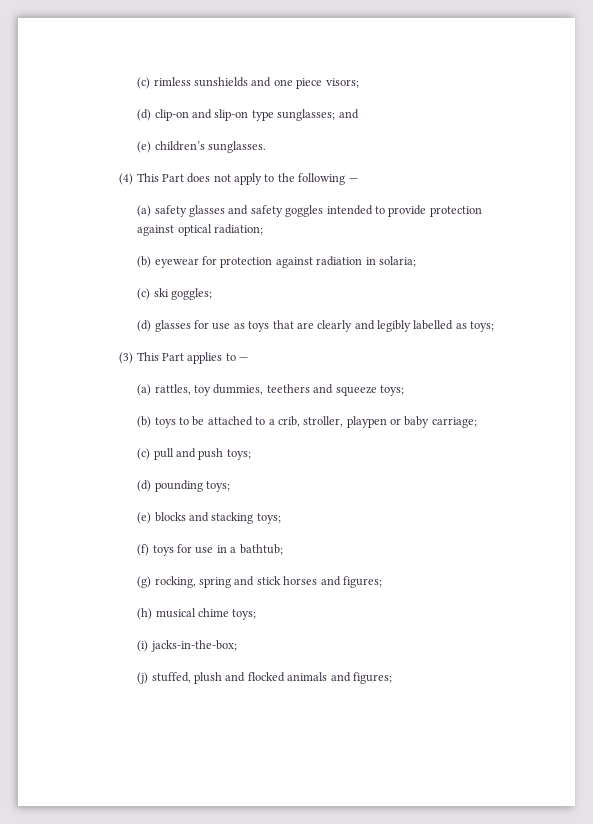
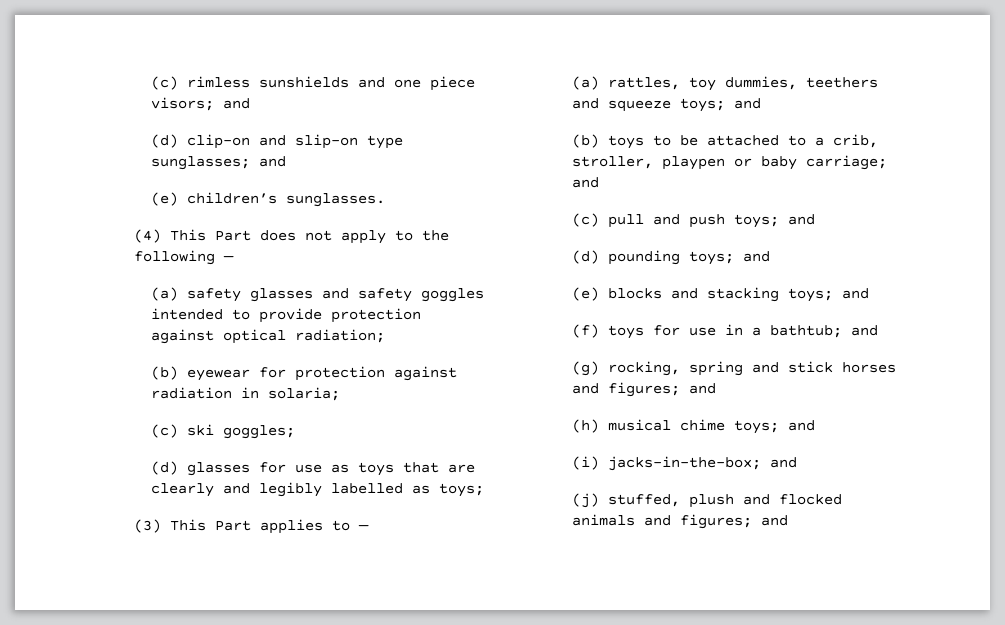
- (c) rimless sunshields and one piece visors;
+ (c) rimless sunshields and one piece visors; and
- (a) rattles, toy dummies, teethers and squeeze toys;
+ (a) rattles, toy dummies, teethers and squeeze toys; and
- (b) toys to be attached to a crib, stroller, playpen or baby carriage;
+ (b) toys to be attached to a crib, stroller, playpen or baby carriage; and
- (c) pull and push toys;
+ (c) pull and push toys; and
- (d) pounding toys;
+ (d) pounding toys; and
- (e) blocks and stacking toys;
+ (e) blocks and stacking toys; and
- (f) toys for use in a bathtub;
+ (f) toys for use in a bathtub; and
- (g) rocking, spring and stick horses and figures;
+ (g) rocking, spring and stick horses and figures; and
- (h) musical chime toys;
+ (h) musical chime toys; and
- (i) jacks-in-the-box;
+ (i) jacks-in-the-box; and
- (j) stuffed, plush and flocked animals and figures;
+ (j) stuffed, plush and flocked animals and figures; and

